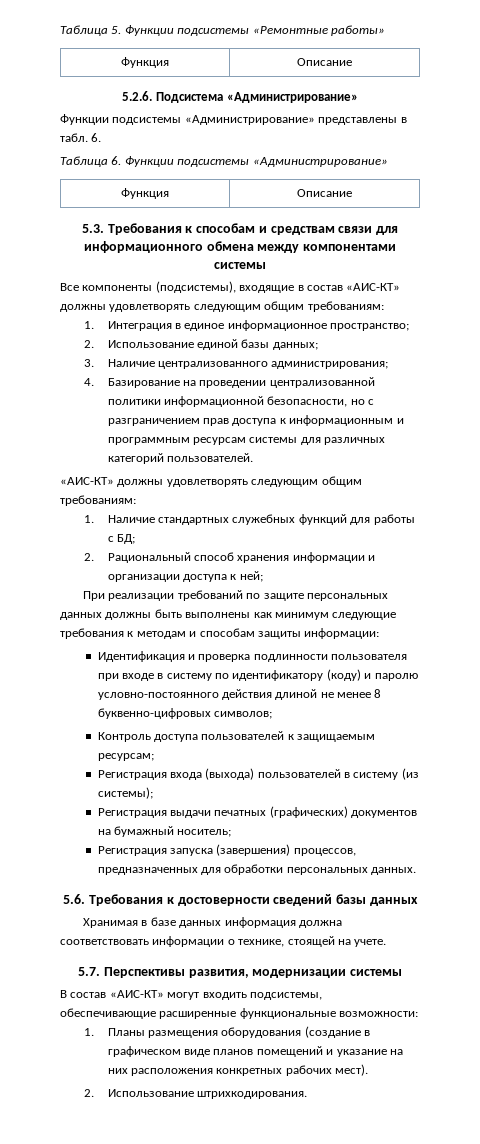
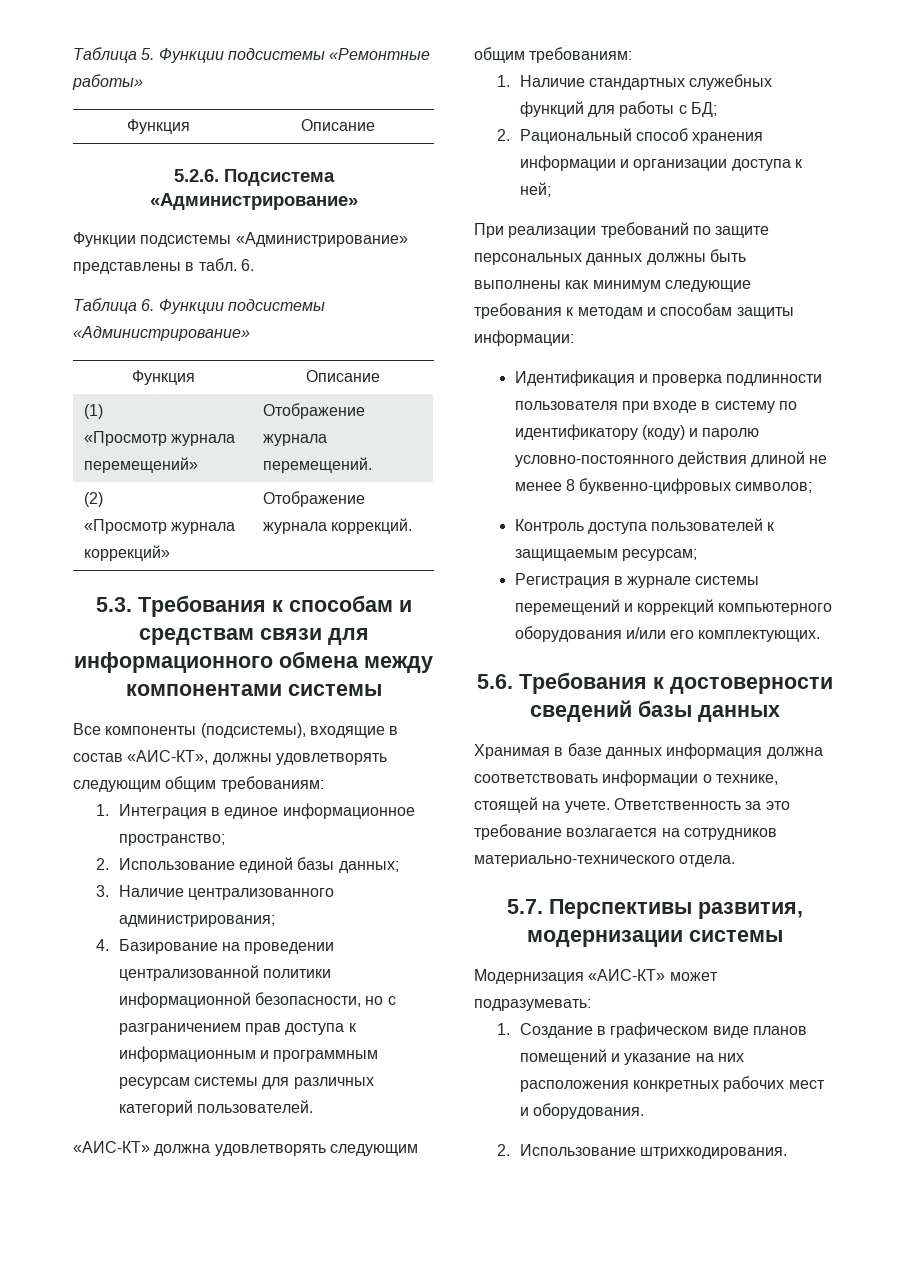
+ (1)
+ «Просмотр журнала перемещений» | Отображение журнала перемещений.
+ (2)
+ «Просмотр журнала коррекций» | Отображение журнала коррекций.
- Все компоненты (подсистемы), входящие в состав «АИС-КТ» должны удовлетворять следующим общим требованиям:
+ Все компоненты (подсистемы), входящие в состав «АИС-КТ», должны удовлетворять следующим общим требованиям:
  4. Базирование на проведении централизованной политики информационной безопасности, но с разграничением прав доступа к информационным и программным ресурсам системы для различных категорий пользователей.
- «АИС-КТ» должны удовлетворять следующим общим требованиям:
+ «АИС-КТ» должна удовлетворять следующим общим требованиям:
- Регистрация входа (выхода) пользователей в систему (из системы);
- Регистрация выдачи печатных (графических) документов на бумажный носитель;
- Регистрация запуска (завершения) процессов, предназначенных для обработки персональных данных.
+ Регистрация в журнале системы перемещений и коррекций компьютерного оборудования и/или его комплектующих.
+ Ответственность за это требование возлагается на сотрудников материально-технического отдела.
- В состав «АИС-КТ» могут входить подсистемы, обеспечивающие расширенные функциональные возможности:
- 1. Планы размещения оборудования (создание в графическом виде планов помещений и указание на них расположения конкретных рабочих мест).
+ Модернизация «АИС-КТ» может подразумевать:
+ 1. Создание в графическом виде планов помещений и указание на них расположения конкретных рабочих мест и оборудования.

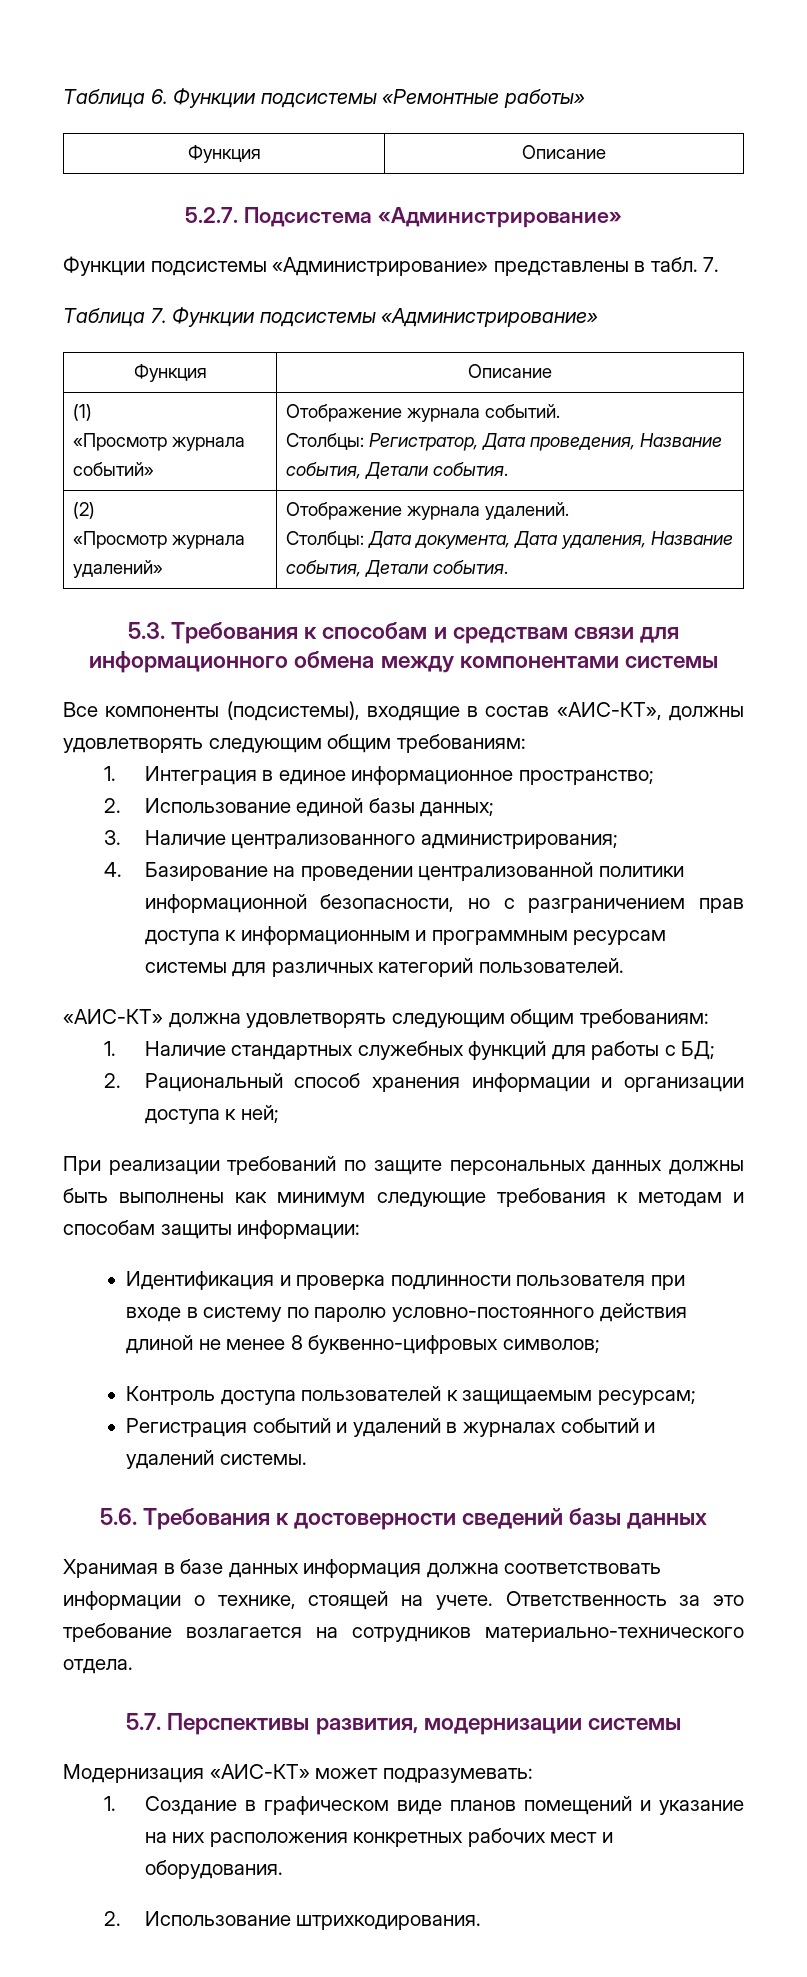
- Таблица 5. Функции подсистемы «Ремонтные работы»
+ Таблица 6. Функции подсистемы «Ремонтные работы»
- 5.2.6. Подсистема «Администрирование»
+ 5.2.7. Подсистема «Администрирование»
- Функции подсистемы «Администрирование» представлены в табл. 6.
- Таблица 6. Функции подсистемы «Администрирование»
+ Функции подсистемы «Администрирование» представлены в табл. 7.
+ Таблица 7. Функции подсистемы «Администрирование»
  (1)
- «Просмотр журнала перемещений» | Отображение журнала перемещений.
+ «Просмотр журнала событий» | Отображение журнала событий.
+ Столбцы: Регистратор, Дата проведения, Название события, Детали события.
  (2)
- «Просмотр журнала коррекций» | Отображение журнала коррекций.
+ «Просмотр журнала удалений» | Отображение журнала удалений.
+ Столбцы: Дата документа, Дата удаления, Название события, Детали события.
- Идентификация и проверка подлинности пользователя при входе в систему по идентификатору (коду) и паролю условно-постоянного действия длиной не менее 8 буквенно-цифровых символов;
+ Идентификация и проверка подлинности пользователя при входе в систему по паролю условно-постоянного действия длиной не менее 8 буквенно-цифровых символов;
- Регистрация в журнале системы перемещений и коррекций компьютерного оборудования и/или его комплектующих.
+ Регистрация событий и удалений в журналах событий и удалений системы.

